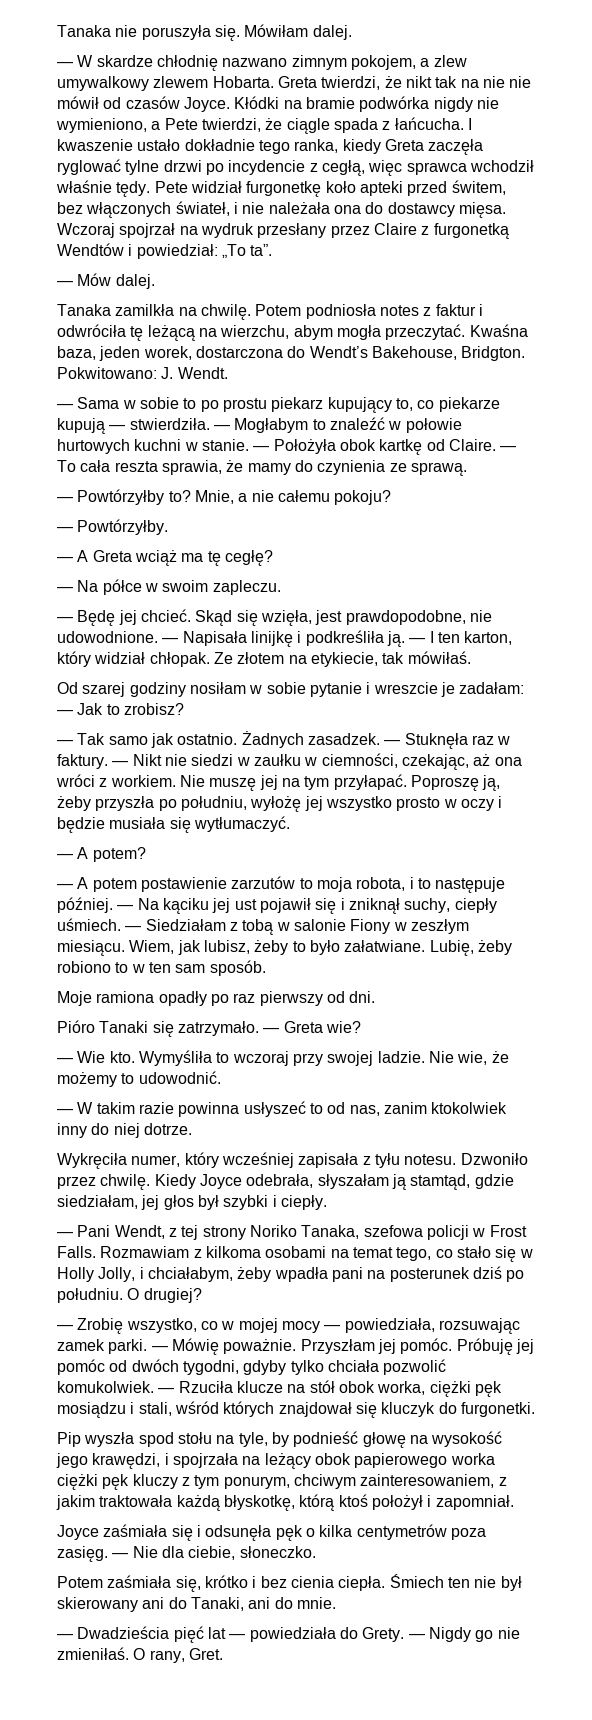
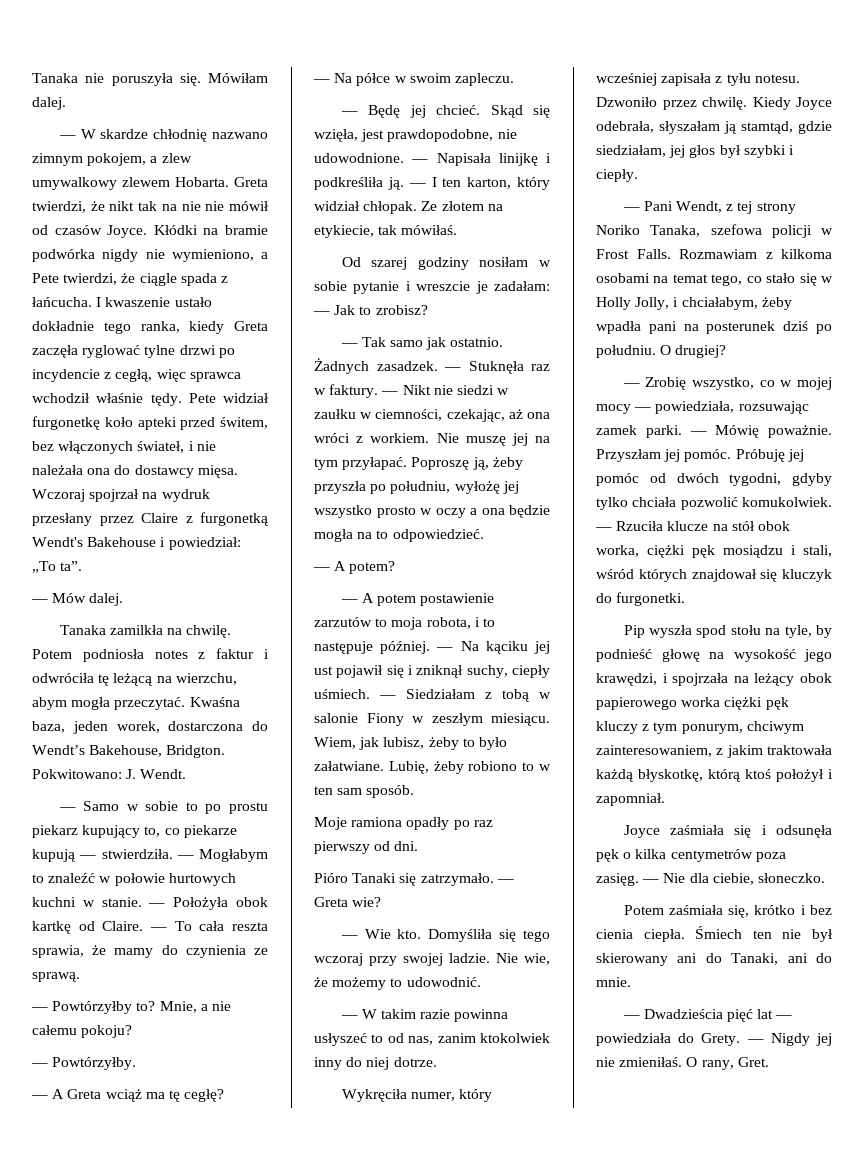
- Wczoraj spojrzał na wydruk przesłany przez Claire z furgonetką Wendtów i powiedział: „To ta”.
+ Wczoraj spojrzał na wydruk przesłany przez Claire z furgonetką Wendt's Bakehouse i powiedział: „To ta”.
- — Sama w sobie to po prostu piekarz kupujący to, co piekarze kupują — stwierdziła.
+ — Samo w sobie to po prostu piekarz kupujący to, co piekarze kupują — stwierdziła.
- Poproszę ją, żeby przyszła po południu, wyłożę jej wszystko prosto w oczy i będzie musiała się wytłumaczyć.
+ Poproszę ją, żeby przyszła po południu, wyłożę jej wszystko prosto w oczy a ona będzie mogła na to odpowiedzieć.
- Wymyśliła to wczoraj przy swojej ladzie.
+ Domyśliła się tego wczoraj przy swojej ladzie.
- — Nigdy go nie zmieniłaś.
+ — Nigdy jej nie zmieniłaś.

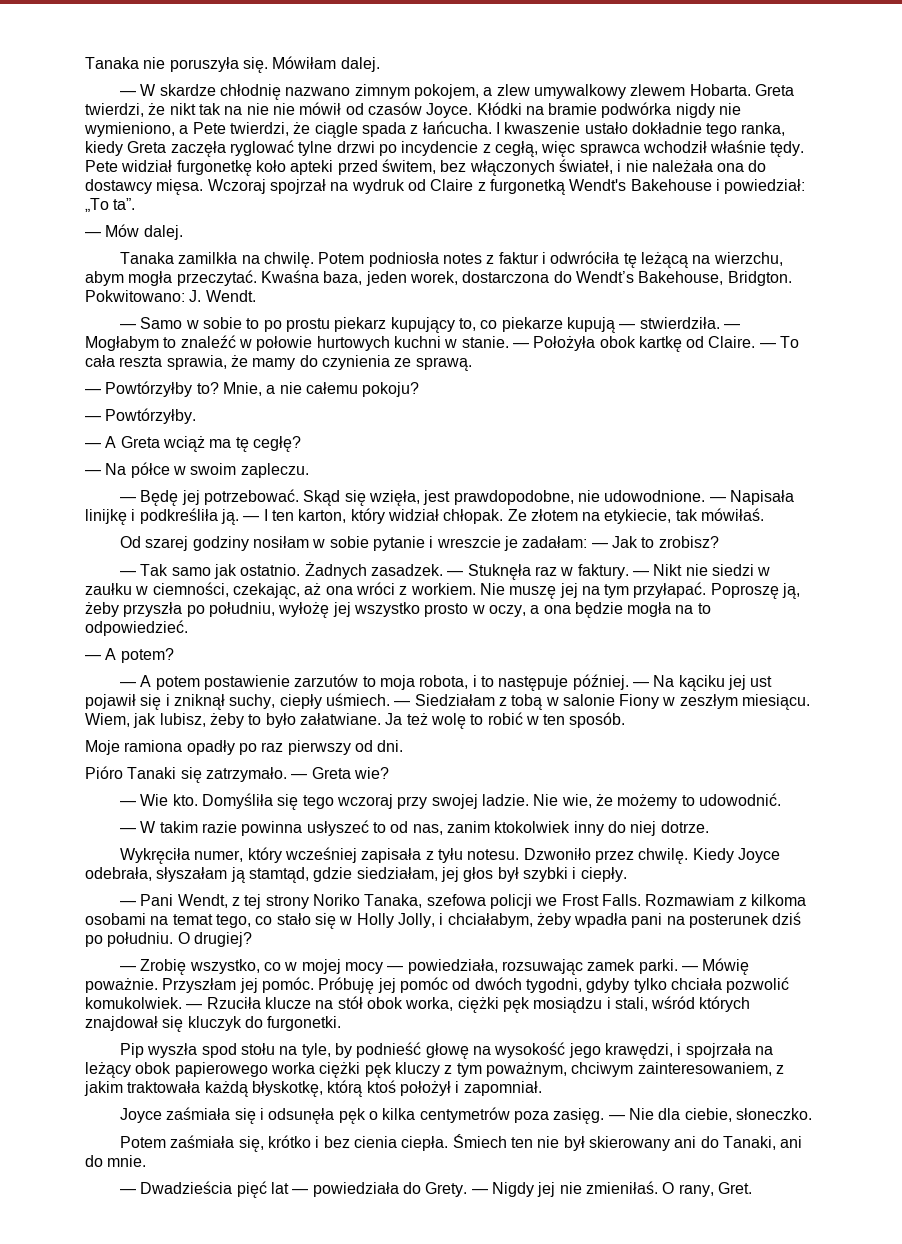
- Wczoraj spojrzał na wydruk przesłany przez Claire z furgonetką Wendt's Bakehouse i powiedział: „To ta”.
+ Wczoraj spojrzał na wydruk od Claire z furgonetką Wendt's Bakehouse i powiedział: „To ta”.
- — Będę jej chcieć.
+ — Będę jej potrzebować.
- Poproszę ją, żeby przyszła po południu, wyłożę jej wszystko prosto w oczy a ona będzie mogła na to odpowiedzieć.
+ Poproszę ją, żeby przyszła po południu, wyłożę jej wszystko prosto w oczy, a ona będzie mogła na to odpowiedzieć.
- Lubię, żeby robiono to w ten sam sposób.
+ Ja też wolę to robić w ten sposób.
- — Pani Wendt, z tej strony Noriko Tanaka, szefowa policji w Frost Falls.
+ — Pani Wendt, z tej strony Noriko Tanaka, szefowa policji we Frost Falls.
- Pip wyszła spod stołu na tyle, by podnieść głowę na wysokość jego krawędzi, i spojrzała na leżący obok papierowego worka ciężki pęk kluczy z tym ponurym, chciwym zainteresowaniem, z jakim traktowała każdą błyskotkę, którą ktoś położył i zapomniał.
+ Pip wyszła spod stołu na tyle, by podnieść głowę na wysokość jego krawędzi, i spojrzała na leżący obok papierowego worka ciężki pęk kluczy z tym poważnym, chciwym zainteresowaniem, z jakim traktowała każdą błyskotkę, którą ktoś położył i zapomniał.

